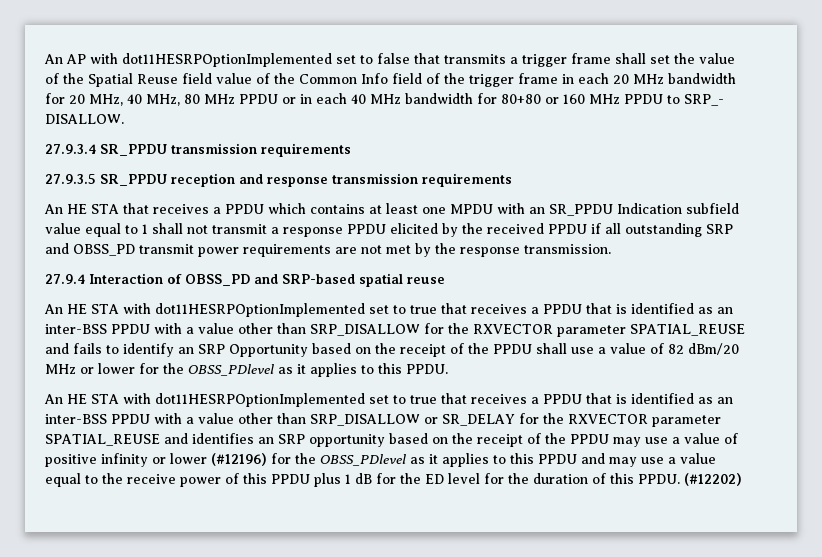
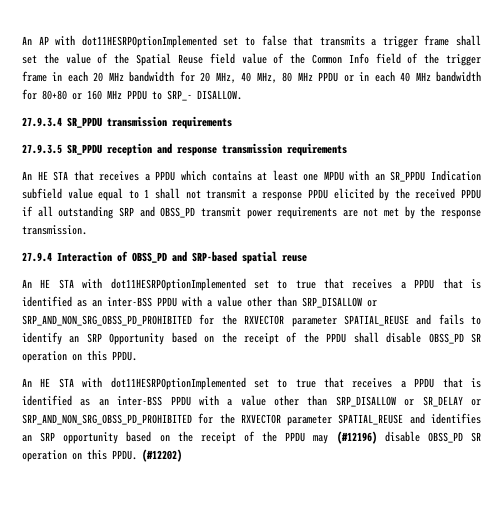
- An HE STA with dot11HESRPOptionImplemented set to true that receives a PPDU that is identified as an inter-BSS PPDU with a value other than SRP_DISALLOW for the RXVECTOR parameter SPATIAL_REUSE and fails to identify an SRP Opportunity based on the receipt of the PPDU shall use a value of 82 dBm/20 MHz or lower for the OBSS_PDlevel as it applies to this PPDU.
+ An HE STA with dot11HESRPOptionImplemented set to true that receives a PPDU that is identified as an inter-BSS PPDU with a value other than SRP_DISALLOW or SRP_AND_NON_SRG_OBSS_PD_PROHIBITED for the RXVECTOR parameter SPATIAL_REUSE and fails to identify an SRP Opportunity based on the receipt of the PPDU shall disable OBSS_PD SR operation on this PPDU.
- An HE STA with dot11HESRPOptionImplemented set to true that receives a PPDU that is identified as an inter-BSS PPDU with a value other than SRP_DISALLOW or SR_DELAY for the RXVECTOR parameter SPATIAL_REUSE and identifies an SRP opportunity based on the receipt of the PPDU may use a value of positive infinity or lower (#12196) for the OBSS_PDlevel as it applies to this PPDU and may use a value equal to the receive power of this PPDU plus 1 dB for the ED level for the duration of this PPDU.
+ An HE STA with dot11HESRPOptionImplemented set to true that receives a PPDU that is identified as an inter-BSS PPDU with a value other than SRP_DISALLOW or SR_DELAY or SRP_AND_NON_SRG_OBSS_PD_PROHIBITED for the RXVECTOR parameter SPATIAL_REUSE and identifies an SRP opportunity based on the receipt of the PPDU may (#12196) disable OBSS_PD SR operation on this PPDU.

